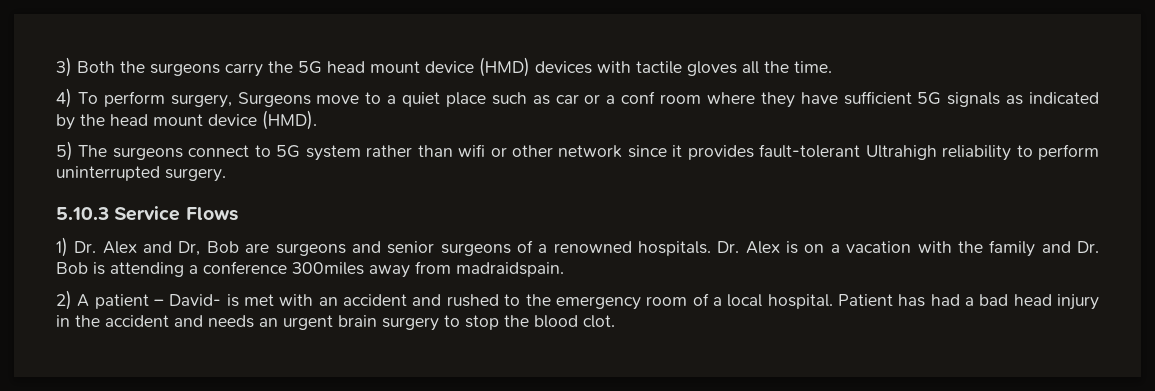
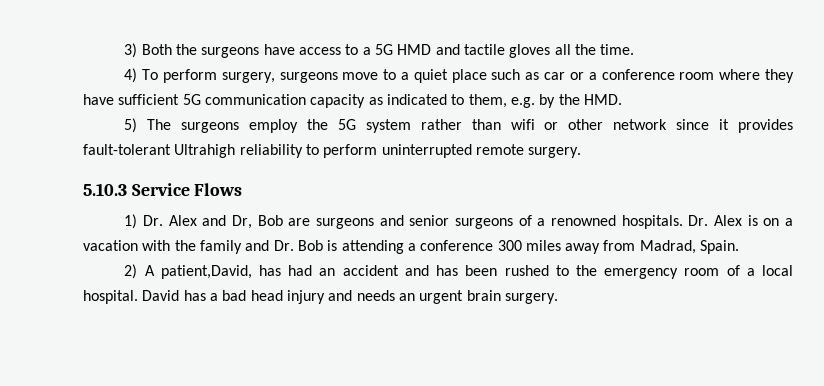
- 3) Both the surgeons carry the 5G head mount device (HMD) devices with tactile gloves all the time.
+ 3) Both the surgeons have access to a 5G HMD and tactile gloves all the time.
- 4) To perform surgery, Surgeons move to a quiet place such as car or a conf room where they have sufficient 5G signals as indicated by the head mount device (HMD).
+ 4) To perform surgery, surgeons move to a quiet place such as car or a conference room where they have sufficient 5G communication capacity as indicated to them, e.g. by the HMD.
- 5) The surgeons connect to 5G system rather than wifi or other network since it provides fault-tolerant Ultrahigh reliability to perform uninterrupted surgery.
+ 5) The surgeons employ the 5G system rather than wifi or other network since it provides fault-tolerant Ultrahigh reliability to perform uninterrupted remote surgery.
- Dr. Alex is on a vacation with the family and Dr. Bob is attending a conference 300miles away from madraidspain.
- 2) A patient – David- is met with an accident and rushed to the emergency room of a local hospital.
+ Dr. Alex is on a vacation with the family and Dr. Bob is attending a conference 300 miles away from Madrad, Spain.
+ 2) A patient,David, has had an accident and has been rushed to the emergency room of a local hospital.
- Patient has had a bad head injury in the accident and needs an urgent brain surgery to stop the blood clot.
+ David has a bad head injury and needs an urgent brain surgery.

